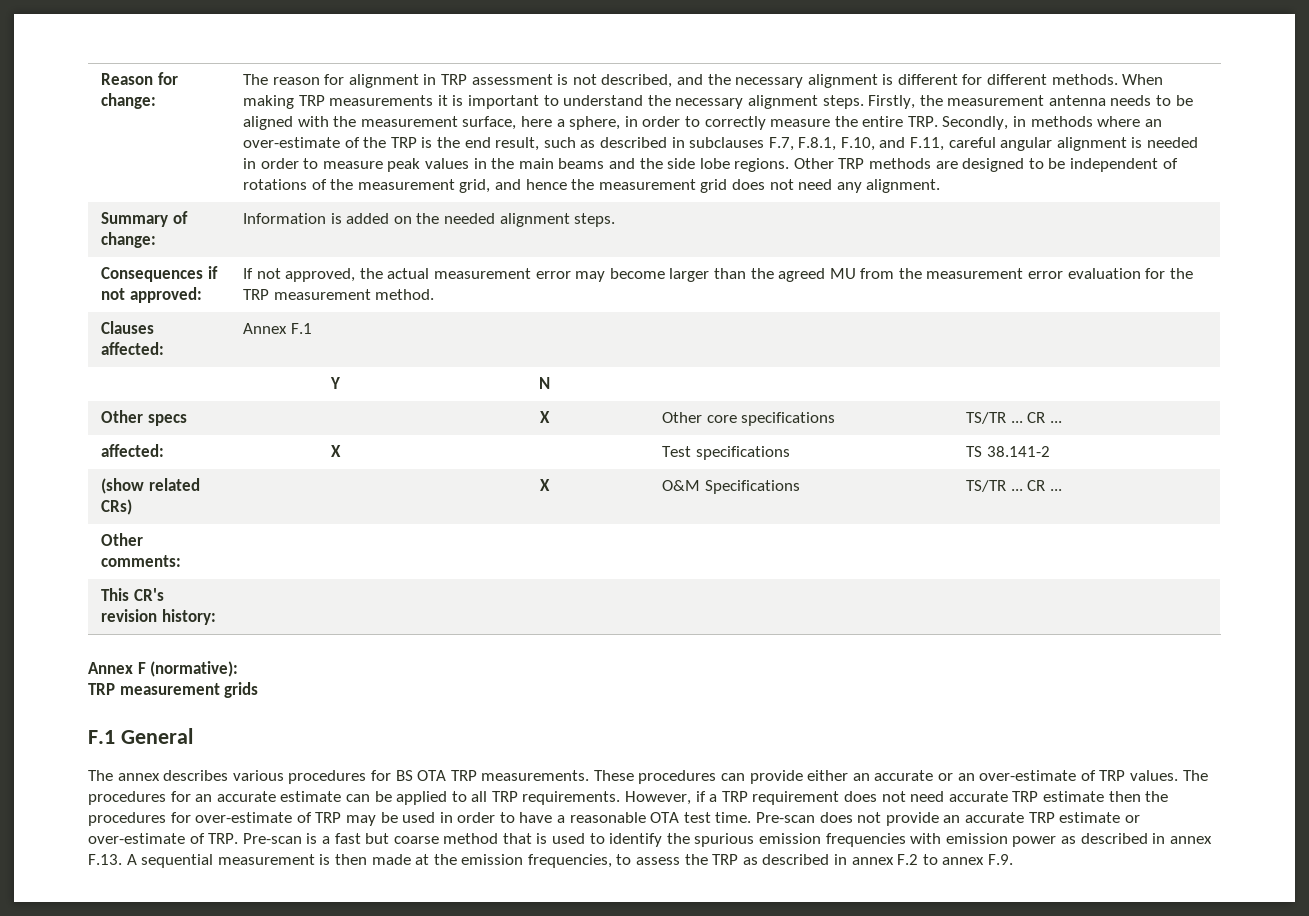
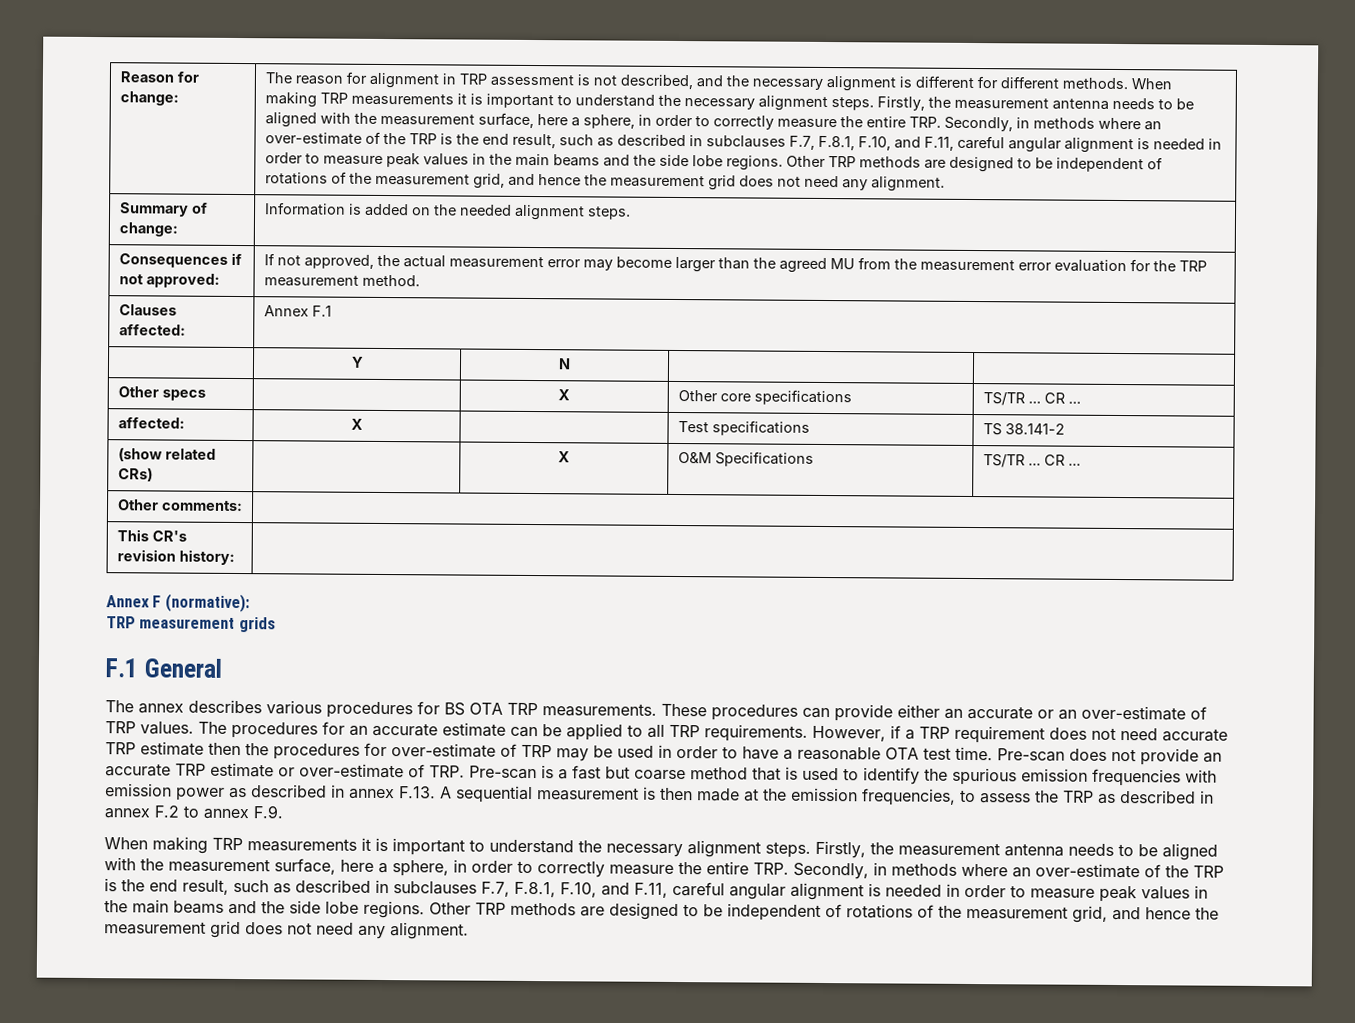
  Pre-scan does not provide an accurate TRP estimate or over-estimate of TRP. Pre-scan is a fast but coarse method that is used to identify the spurious emission frequencies with emission power as described in annex F.13. A sequential measurement is then made at the emission frequencies, to assess the TRP as described in annex F.2 to annex F.9.
+ When making TRP measurements it is important to understand the necessary alignment steps. Firstly, the measurement antenna needs to be aligned with the measurement surface, here a sphere, in order to correctly measure the entire TRP. Secondly, in methods where an over-estimate of the TRP is the end result, such as described in subclauses F.7, F.8.1, F.10, and F.11, careful angular alignment is needed in order to measure peak values in the main beams and the side lobe regions. Other TRP methods are designed to be independent of rotations of the measurement grid, and hence the measurement grid does not need any alignment.

